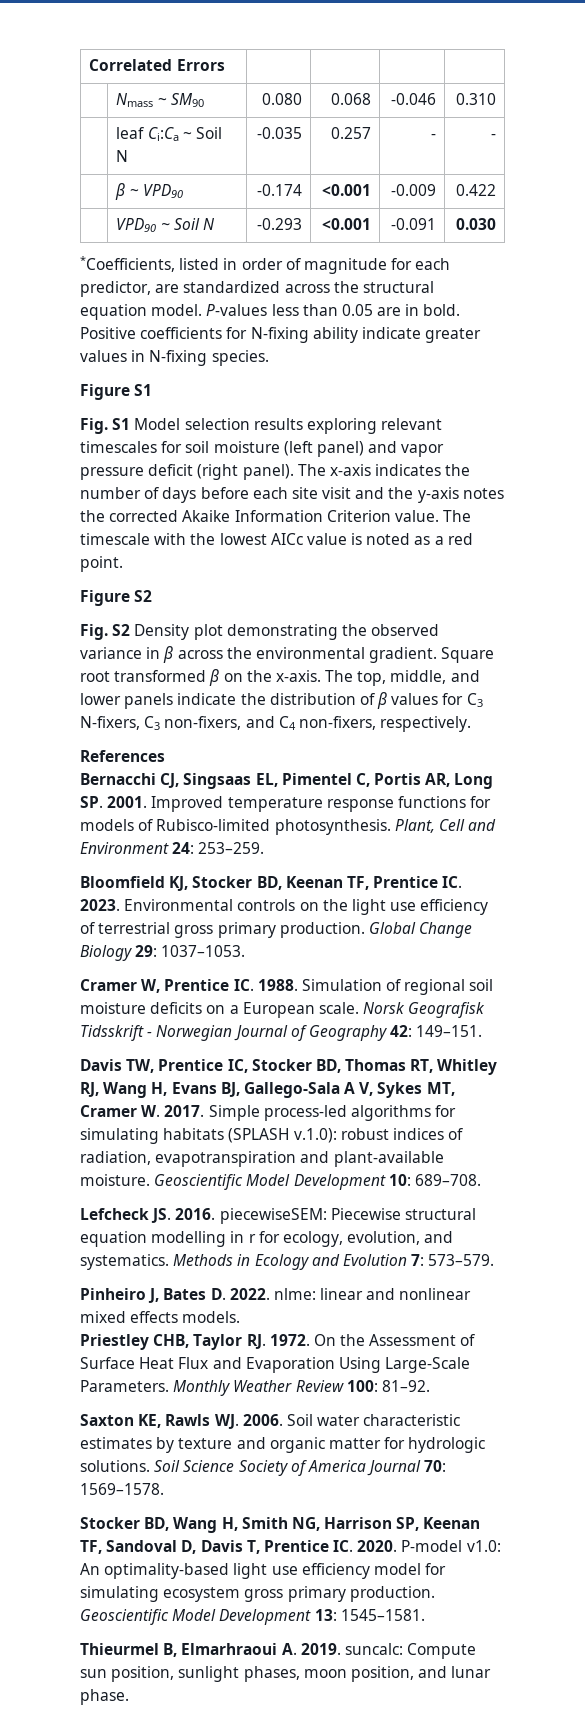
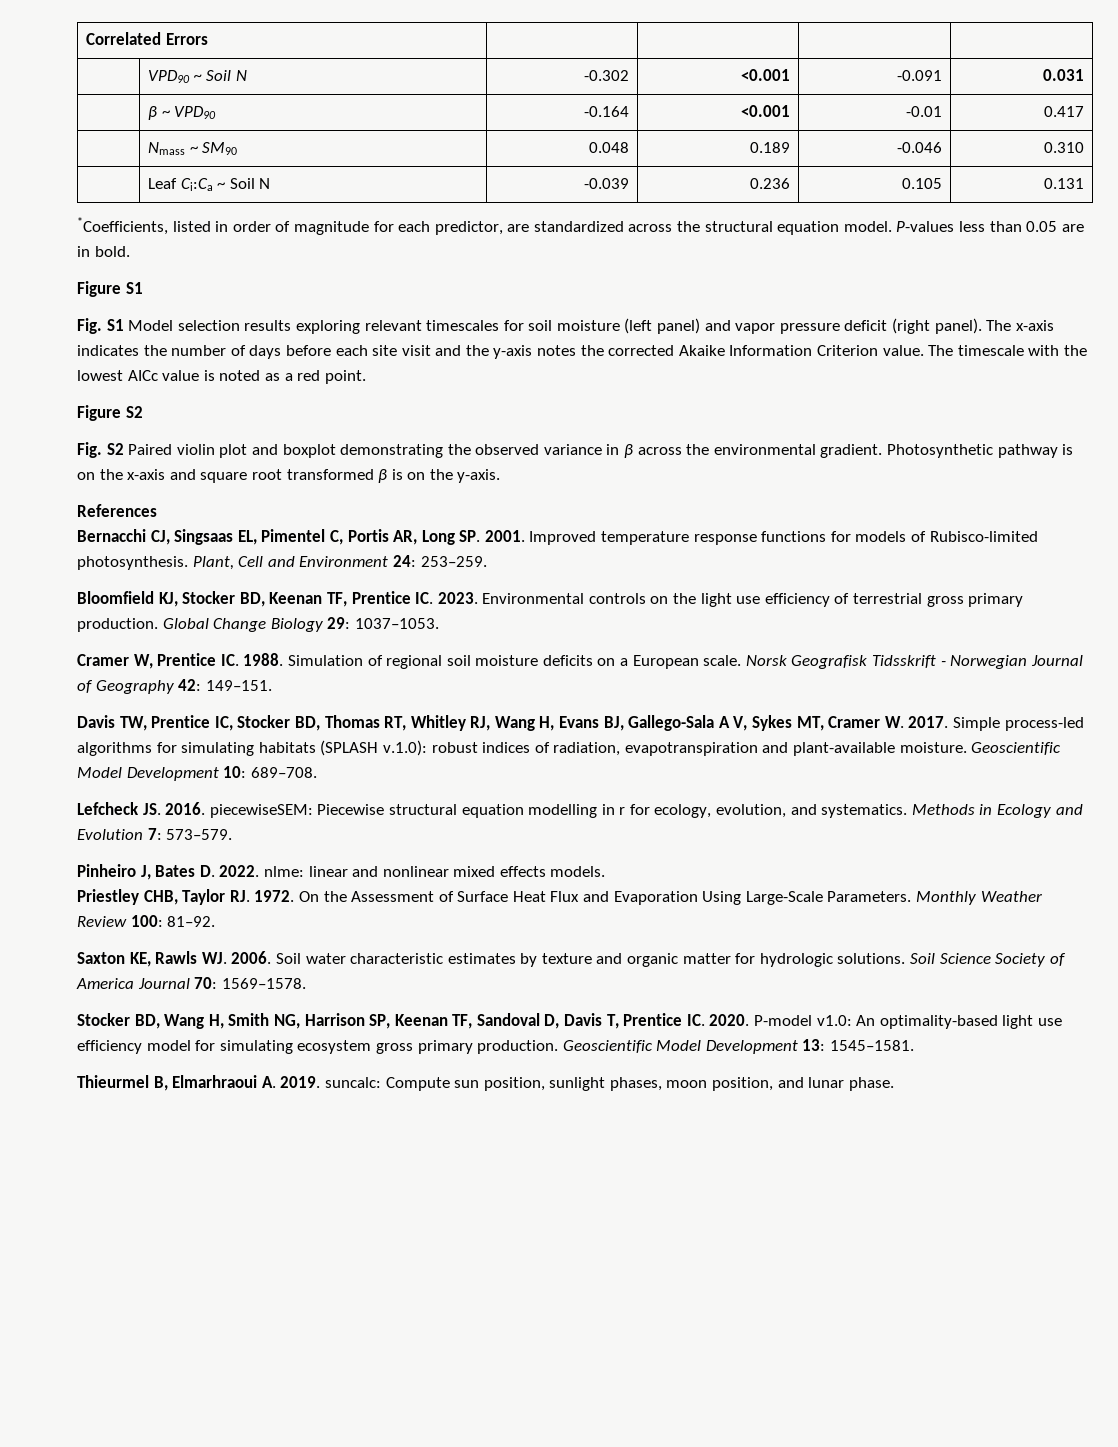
+ | VPD90 ~ Soil N | -0.302 | <0.001 | -0.091 | 0.031
+ | β ~ VPD90 | -0.164 | <0.001 | -0.01 | 0.417
- | Nmass ~ SM90 | 0.080 | 0.068 | -0.046 | 0.310
+ | Nmass ~ SM90 | 0.048 | 0.189 | -0.046 | 0.310
- | leaf Ci:Ca ~ Soil N | -0.035 | 0.257 | - | -
- | β ~ VPD90 | -0.174 | <0.001 | -0.009 | 0.422
- | VPD90 ~ Soil N | -0.293 | <0.001 | -0.091 | 0.030
+ | Leaf Ci:Ca ~ Soil N | -0.039 | 0.236 | 0.105 | 0.131
- Positive coefficients for N-fixing ability indicate greater values in N-fixing species.
- Fig. S2 Density plot demonstrating the observed variance in β across the environmental gradient.
+ Fig. S2 Paired violin plot and boxplot demonstrating the observed variance in β across the environmental gradient.
- Square root transformed β on the x-axis. The top, middle, and lower panels indicate the distribution of β values for C3 N-fixers, C3 non-fixers, and C4 non-fixers, respectively.
+ Photosynthetic pathway is on the x-axis and square root transformed β is on the y-axis.

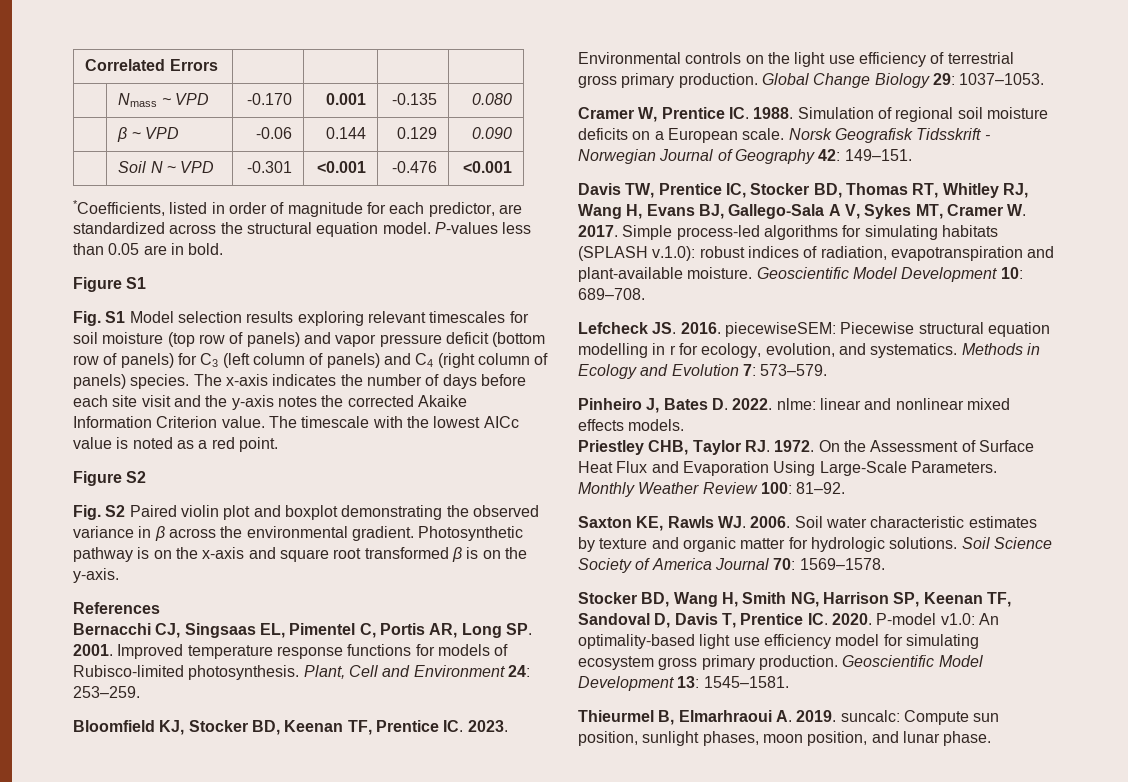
- | VPD90 ~ Soil N | -0.302 | <0.001 | -0.091 | 0.031
- | β ~ VPD90 | -0.164 | <0.001 | -0.01 | 0.417
- | Nmass ~ SM90 | 0.048 | 0.189 | -0.046 | 0.310
- | Leaf Ci:Ca ~ Soil N | -0.039 | 0.236 | 0.105 | 0.131
+ | Nmass ~ VPD | -0.170 | 0.001 | -0.135 | 0.080
+ | β ~ VPD | -0.06 | 0.144 | 0.129 | 0.090
+ | Soil N ~ VPD | -0.301 | <0.001 | -0.476 | <0.001
- Fig. S1 Model selection results exploring relevant timescales for soil moisture (left panel) and vapor pressure deficit (right panel).
+ Fig. S1 Model selection results exploring relevant timescales for soil moisture (top row of panels) and vapor pressure deficit (bottom row of panels) for C3 (left column of panels) and C4 (right column of panels) species.

